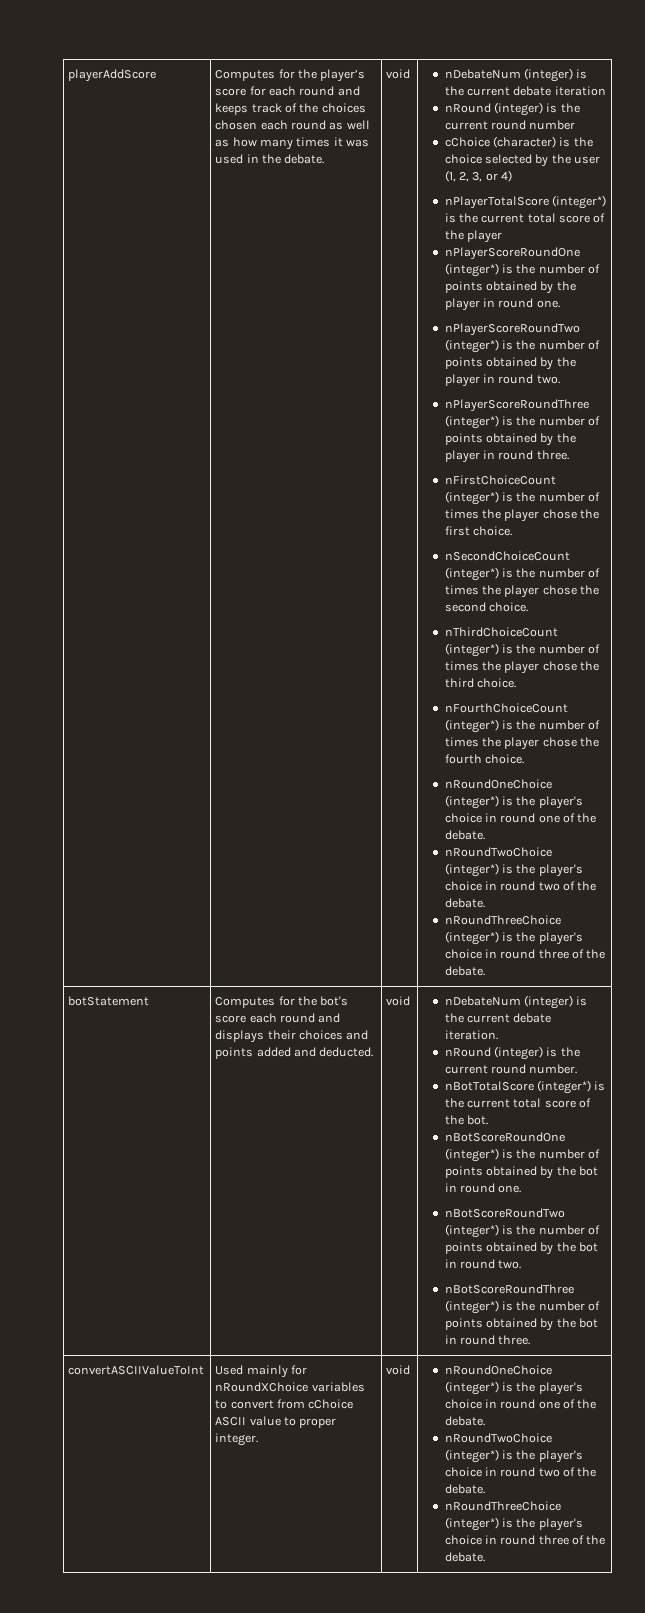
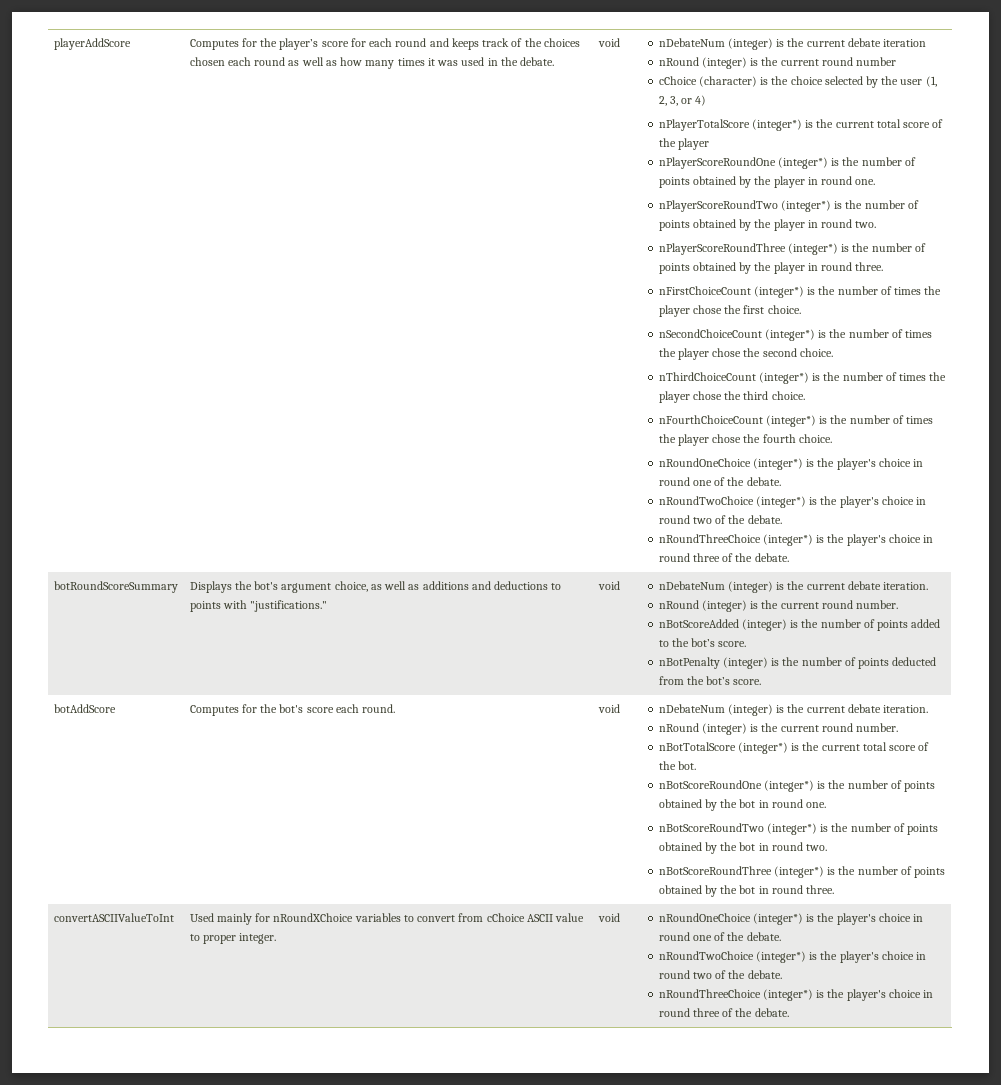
- botStatement
+ botRoundScoreSummary | Displays the bot's argument choice, as well as additions and deductions to points with "justifications." | void | nDebateNum (integer) is the current debate iteration.
+ nRound (integer) is the current round number.
+ nBotScoreAdded (integer) is the number of points added to the bot’s score.
+ nBotPenalty (integer) is the number of points deducted from the bot’s score.
+ botAddScore
- Computes for the bot's score each round and displays their choices and points added and deducted.
+ Computes for the bot's score each round.

